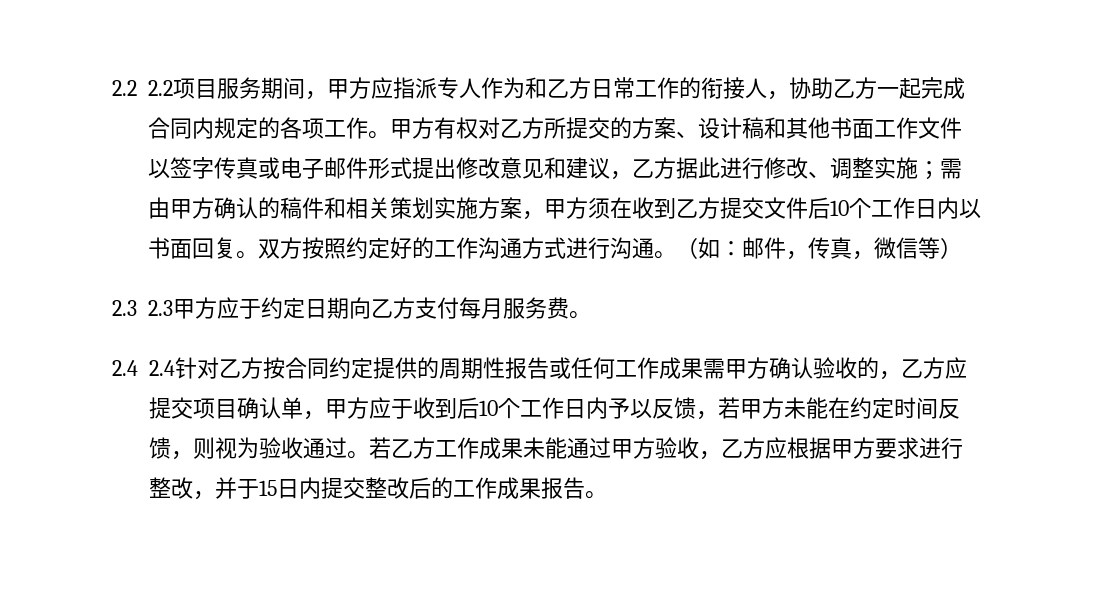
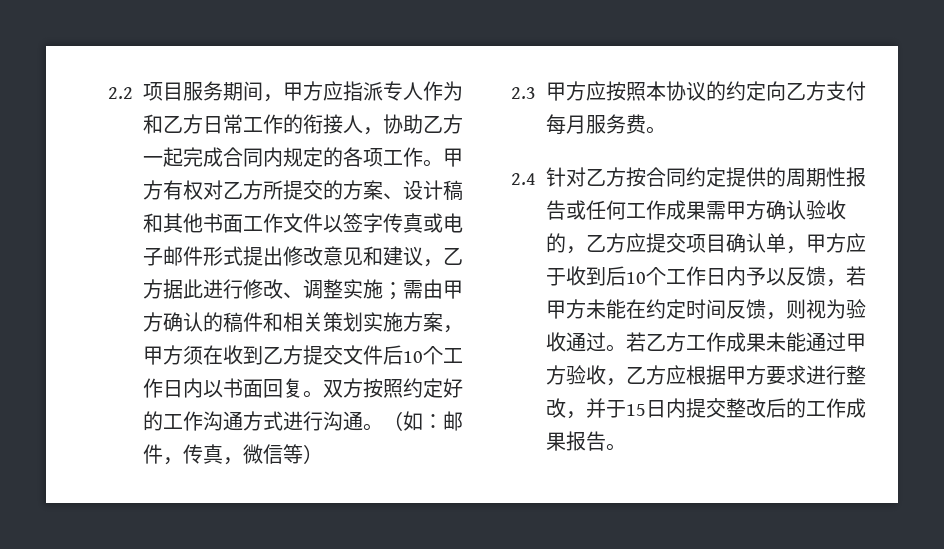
- 2.2 2.2项目服务期间，甲方应指派专人作为和乙方日常工作的衔接人，协助乙方一起完成合同内规定的各项工作。
+ 2.2项目服务期间，甲方应指派专人作为和乙方日常工作的衔接人，协助乙方一起完成合同内规定的各项工作。
- 2.3 2.3甲方应于约定日期向乙方支付每月服务费。
+ 2.3甲方应按照本协议的约定向乙方支付每月服务费。
- 2.4 2.4针对乙方按合同约定提供的周期性报告或任何工作成果需甲方确认验收的，乙方应提交项目确认单，甲方应于收到后10个工作日内予以反馈，若甲方未能在约定时间反馈，则视为验收通过。
+ 2.4针对乙方按合同约定提供的周期性报告或任何工作成果需甲方确认验收的，乙方应提交项目确认单，甲方应于收到后10个工作日内予以反馈，若甲方未能在约定时间反馈，则视为验收通过。

